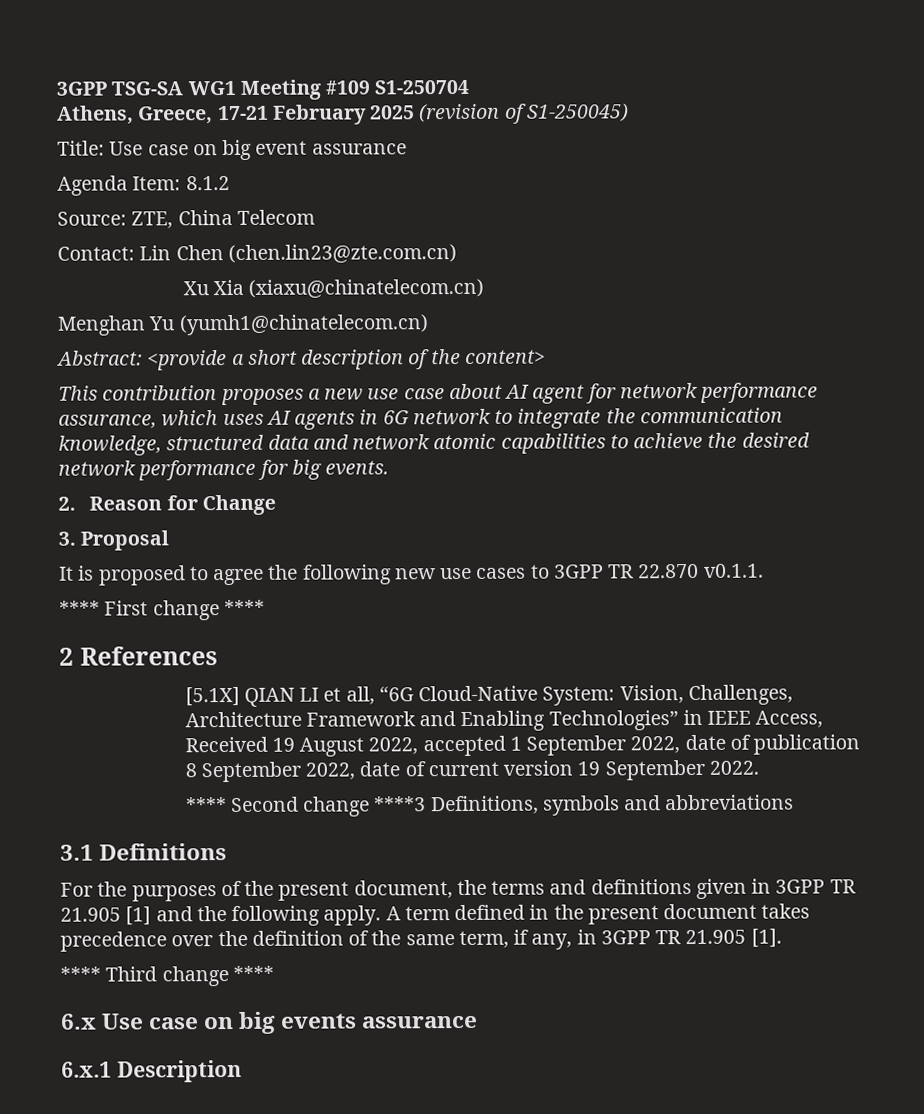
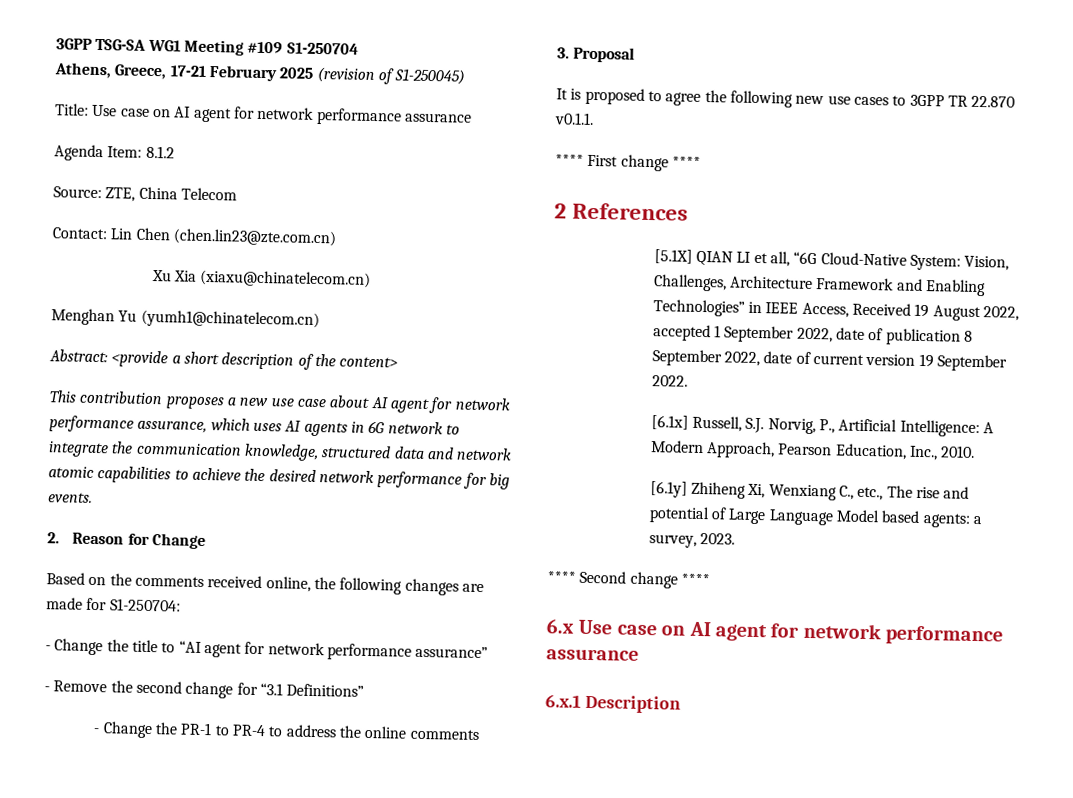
- Title: Use case on big event assurance
+ Title: Use case on AI agent for network performance assurance
+ Based on the comments received online, the following changes are made for S1-250704:
+ - Change the title to “AI agent for network performance assurance”
+ - Remove the second change for “3.1 Definitions”
+ - Change the PR-1 to PR-4 to address the online comments
- **** Second change ****3 Definitions, symbols and abbreviations
- 3.1 Definitions
- For the purposes of the present document, the terms and definitions given in 3GPP TR 21.905 [1] and the following apply. A term defined in the present document takes precedence over the definition of the same term, if any, in 3GPP TR 21.905 [1].
- **** Third change ****
+ [6.1x] Russell, S.J. Norvig, P., Artificial Intelligence: A Modern Approach, Pearson Education, Inc., 2010.
+ [6.1y] Zhiheng Xi, Wenxiang C., etc., The rise and potential of Large Language Model based agents: a survey, 2023.
+ **** Second change ****
- 6.x Use case on big events assurance
+ 6.x Use case on AI agent for network performance assurance

